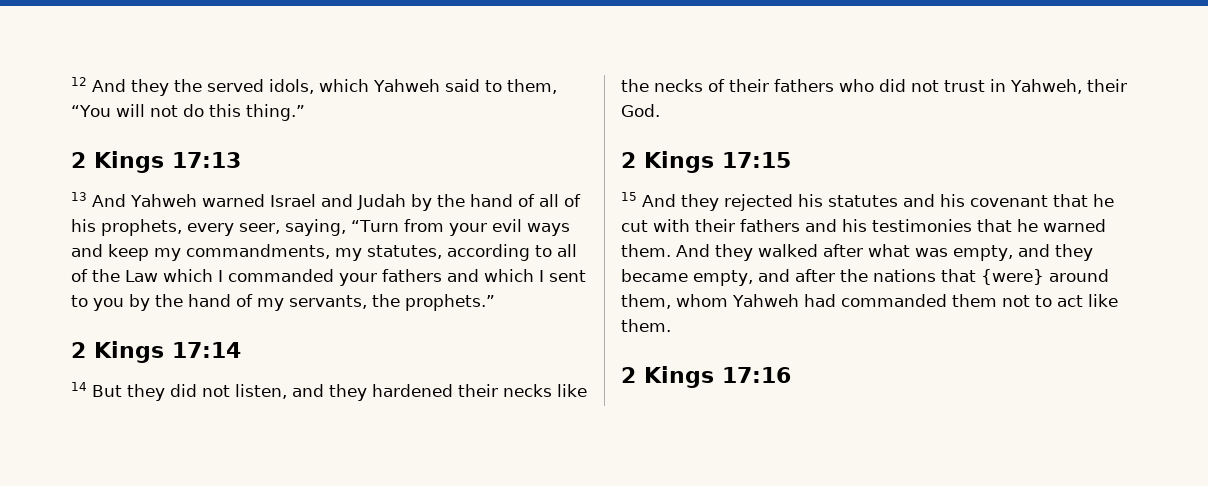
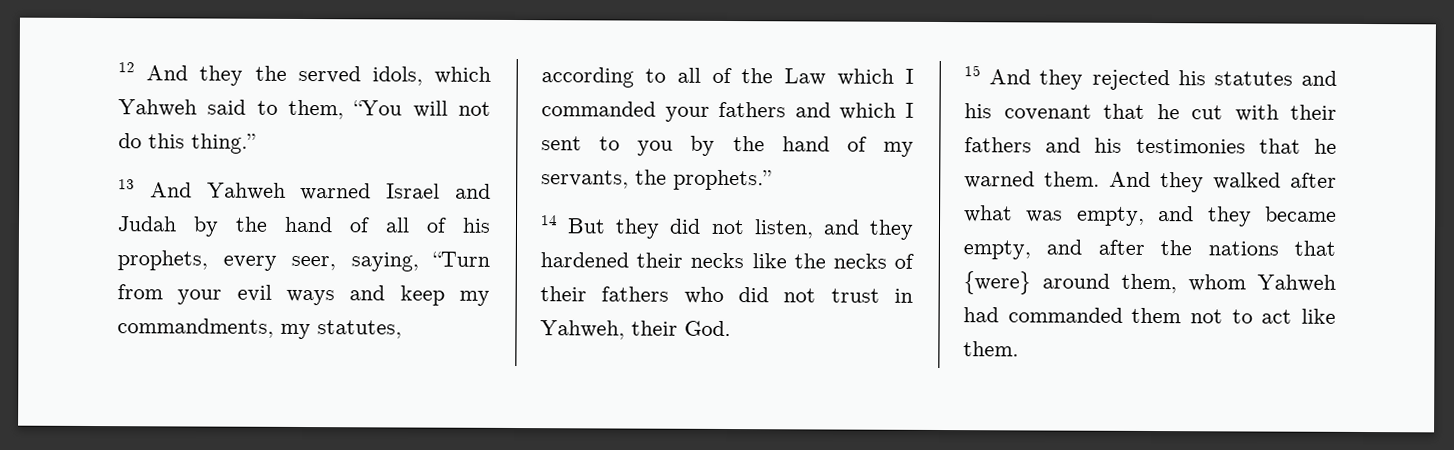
- 2 Kings 17:13
- 2 Kings 17:14
- 2 Kings 17:15
- 2 Kings 17:16

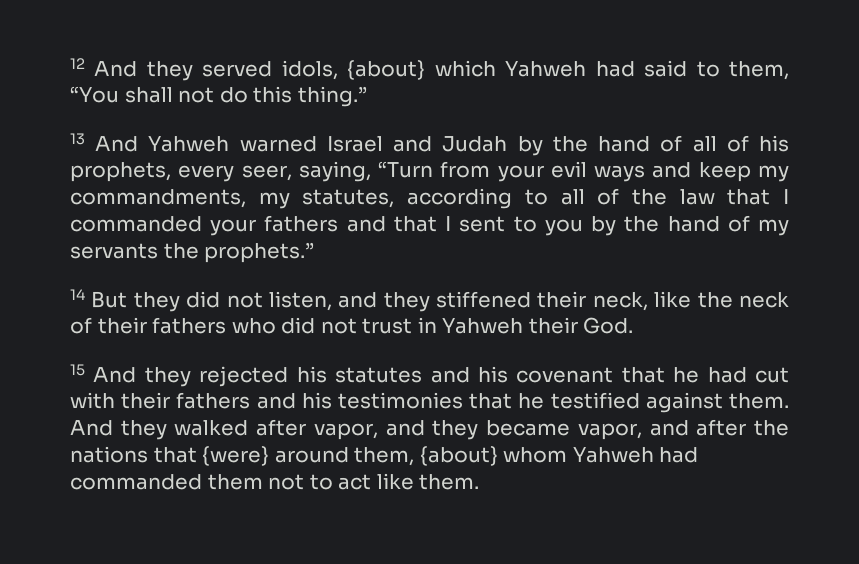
- 12 And they the served idols, which Yahweh said to them, “You will not do this thing.”
+ 12 And they served idols, {about} which Yahweh had said to them, “You shall not do this thing.”
- 13 And Yahweh warned Israel and Judah by the hand of all of his prophets, every seer, saying, “Turn from your evil ways and keep my commandments, my statutes, according to all of the Law which I commanded your fathers and which I sent to you by the hand of my servants, the prophets.”
+ 13 And Yahweh warned Israel and Judah by the hand of all of his prophets, every seer, saying, “Turn from your evil ways and keep my commandments, my statutes, according to all of the law that I commanded your fathers and that I sent to you by the hand of my servants the prophets.”
- 14 But they did not listen, and they hardened their necks like the necks of their fathers who did not trust in Yahweh, their God.
+ 14 But they did not listen, and they stiffened their neck, like the neck of their fathers who did not trust in Yahweh their God.
- 15 And they rejected his statutes and his covenant that he cut with their fathers and his testimonies that he warned them.
+ 15 And they rejected his statutes and his covenant that he had cut with their fathers and his testimonies that he testified against them.
- And they walked after what was empty, and they became empty, and after the nations that {were} around them, whom Yahweh had commanded them not to act like them.
+ And they walked after vapor, and they became vapor, and after the nations that {were} around them, {about} whom Yahweh had commanded them not to act like them.

